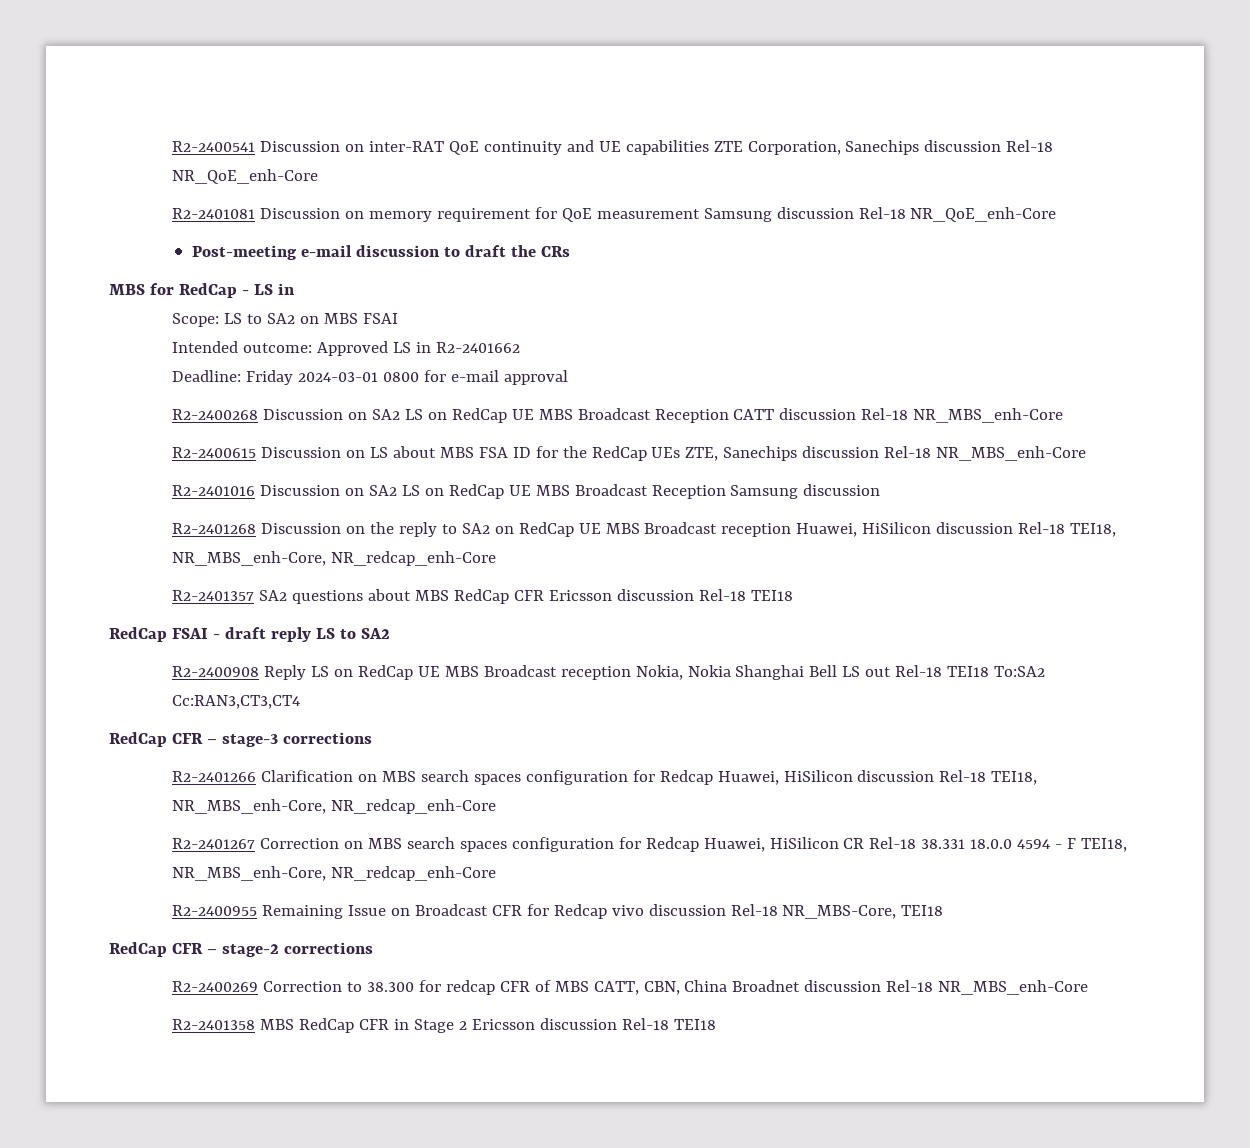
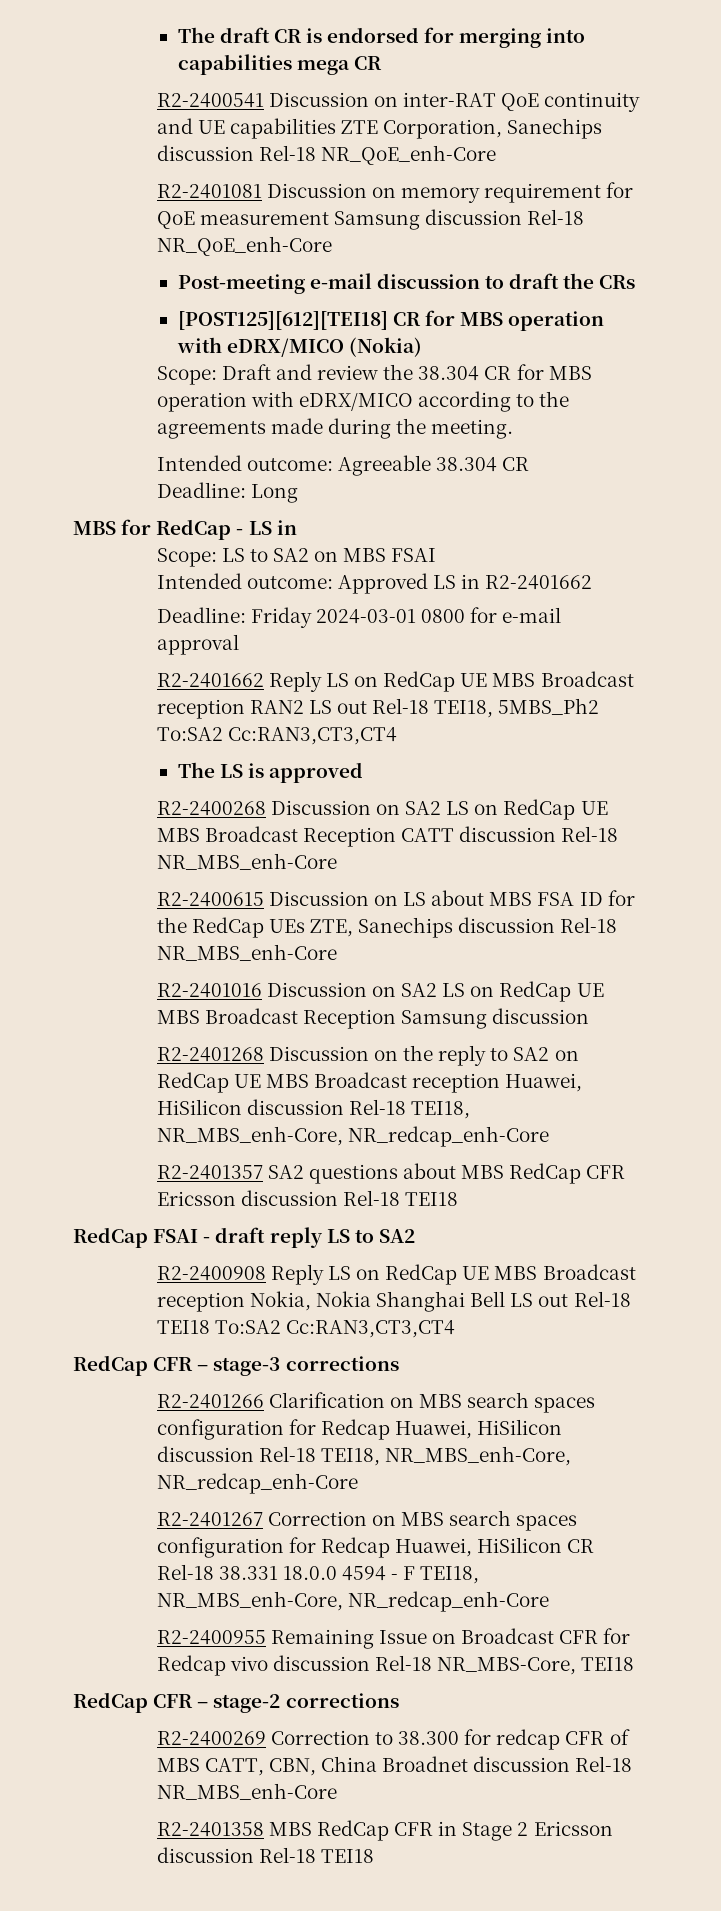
+ The draft CR is endorsed for merging into capabilities mega CR
+ [POST125][612][TEI18] CR for MBS operation with eDRX/MICO (Nokia)
+ Scope: Draft and review the 38.304 CR for MBS operation with eDRX/MICO according to the agreements made during the meeting.
+ Intended outcome: Agreeable 38.304 CR
+ Deadline: Long
+ R2-2401662 Reply LS on RedCap UE MBS Broadcast reception RAN2 LS out Rel-18 TEI18, 5MBS_Ph2 To:SA2 Cc:RAN3,CT3,CT4
+ The LS is approved

